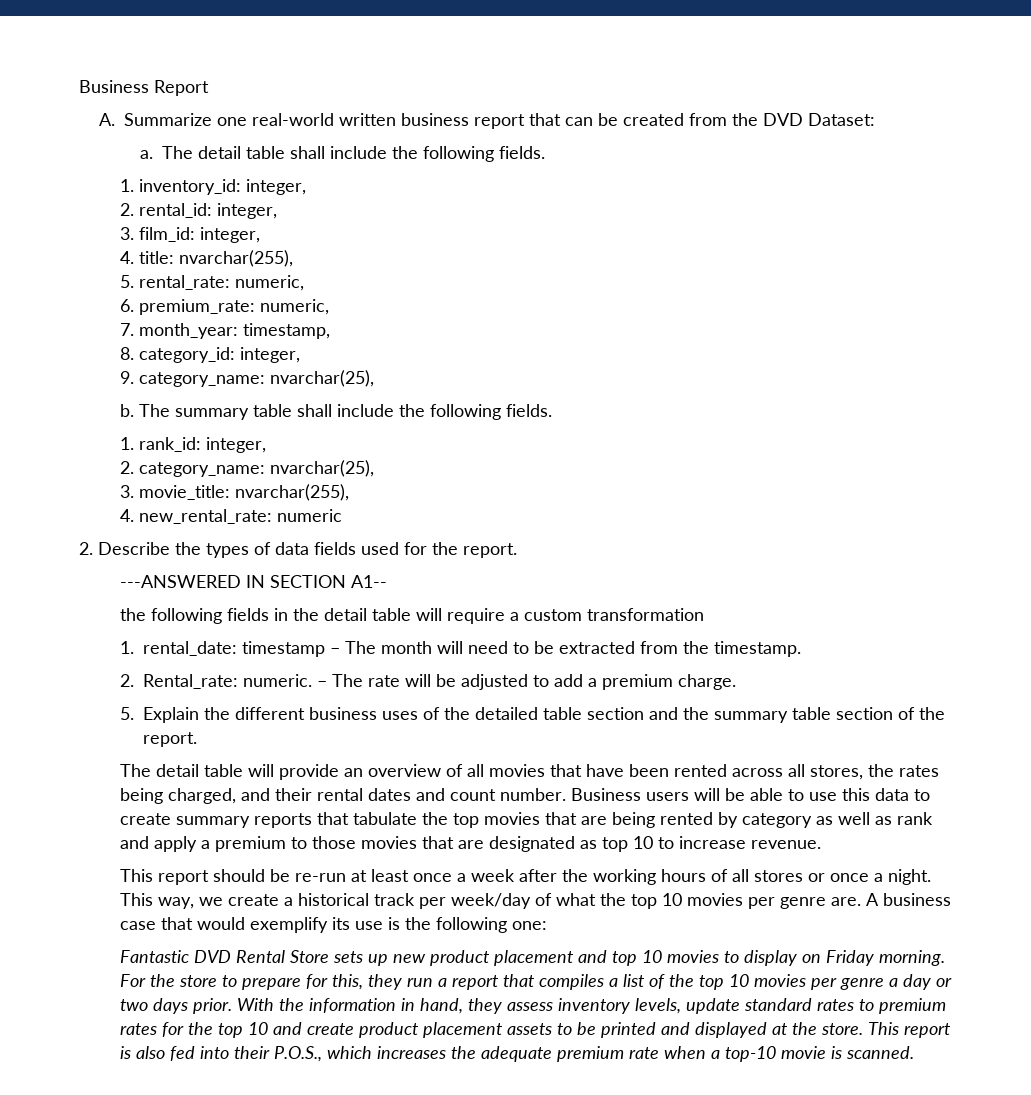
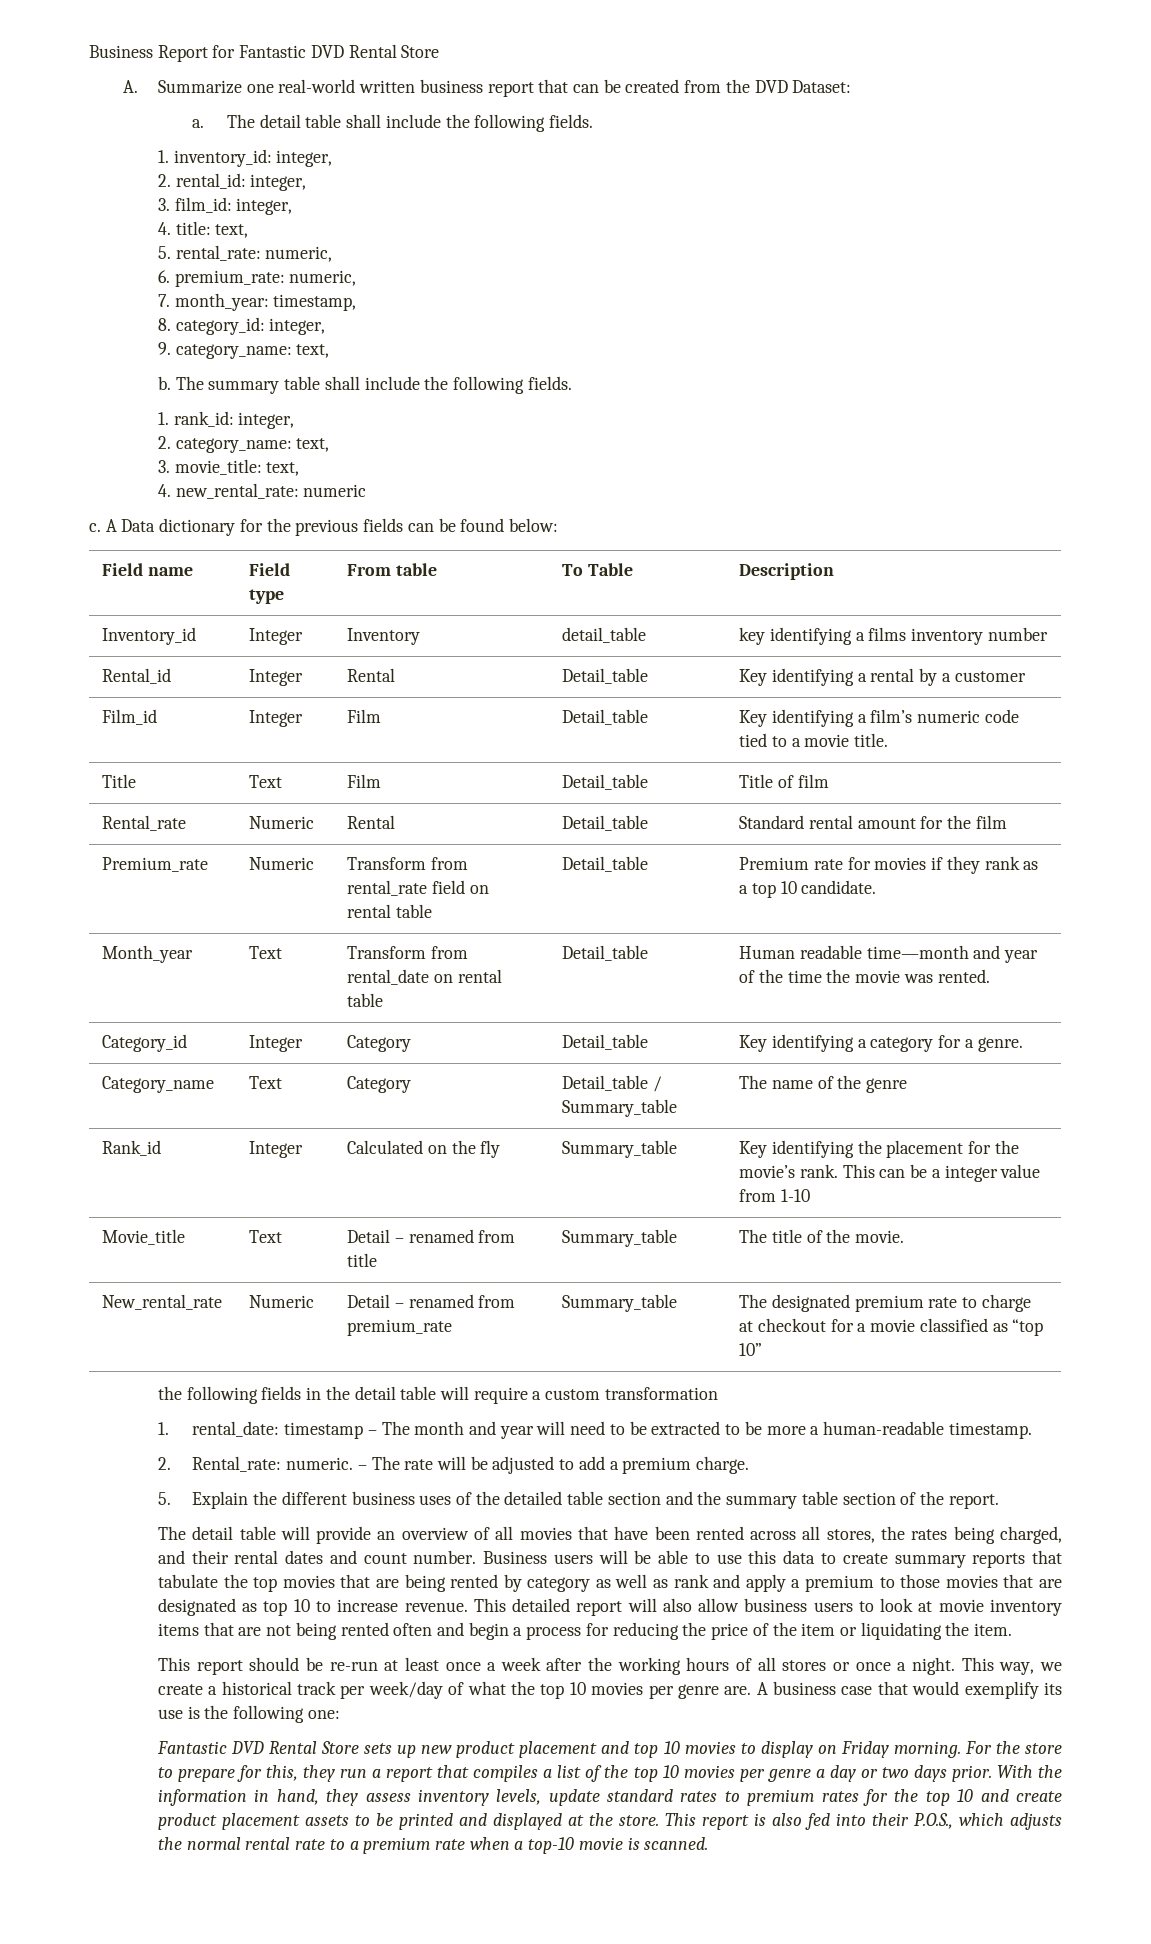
- Business Report
+ Business Report for Fantastic DVD Rental Store
- 4. title: nvarchar(255),
+ 4. title: text,
- 9. category_name: nvarchar(25),
+ 9. category_name: text,
- 2. category_name: nvarchar(25),
+ 2. category_name: text,
- 3. movie_title: nvarchar(255),
+ 3. movie_title: text,
- 2. Describe the types of data fields used for the report.
- ---ANSWERED IN SECTION A1--
+ c. A Data dictionary for the previous fields can be found below:
+ Field name | Field type | From table | To Table | Description
+ Inventory_id | Integer | Inventory | detail_table | key identifying a films inventory number
+ Rental_id | Integer | Rental | Detail_table | Key identifying a rental by a customer
+ Film_id | Integer | Film | Detail_table | Key identifying a film’s numeric code tied to a movie title.
+ Title | Text | Film | Detail_table | Title of film
+ Rental_rate | Numeric | Rental | Detail_table | Standard rental amount for the film
+ Premium_rate | Numeric | Transform from rental_rate field on rental table | Detail_table | Premium rate for movies if they rank as a top 10 candidate.
+ Month_year | Text | Transform from rental_date on rental table | Detail_table | Human readable time—month and year of the time the movie was rented.
+ Category_id | Integer | Category | Detail_table | Key identifying a category for a genre.
+ Category_name | Text | Category | Detail_table / Summary_table | The name of the genre
+ Rank_id | Integer | Calculated on the fly | Summary_table | Key identifying the placement for the movie’s rank. This can be a integer value from 1-10
+ Movie_title | Text | Detail – renamed from title | Summary_table | The title of the movie.
+ New_rental_rate | Numeric | Detail – renamed from premium_rate | Summary_table | The designated premium rate to charge at checkout for a movie classified as “top 10”
- 1. rental_date: timestamp – The month will need to be extracted from the timestamp.
+ 1. rental_date: timestamp – The month and year will need to be extracted to be more a human-readable timestamp.
+ This detailed report will also allow business users to look at movie inventory items that are not being rented often and begin a process for reducing the price of the item or liquidating the item.
- This report is also fed into their P.O.S., which increases the adequate premium rate when a top-10 movie is scanned.
+ This report is also fed into their P.O.S., which adjusts the normal rental rate to a premium rate when a top-10 movie is scanned.

